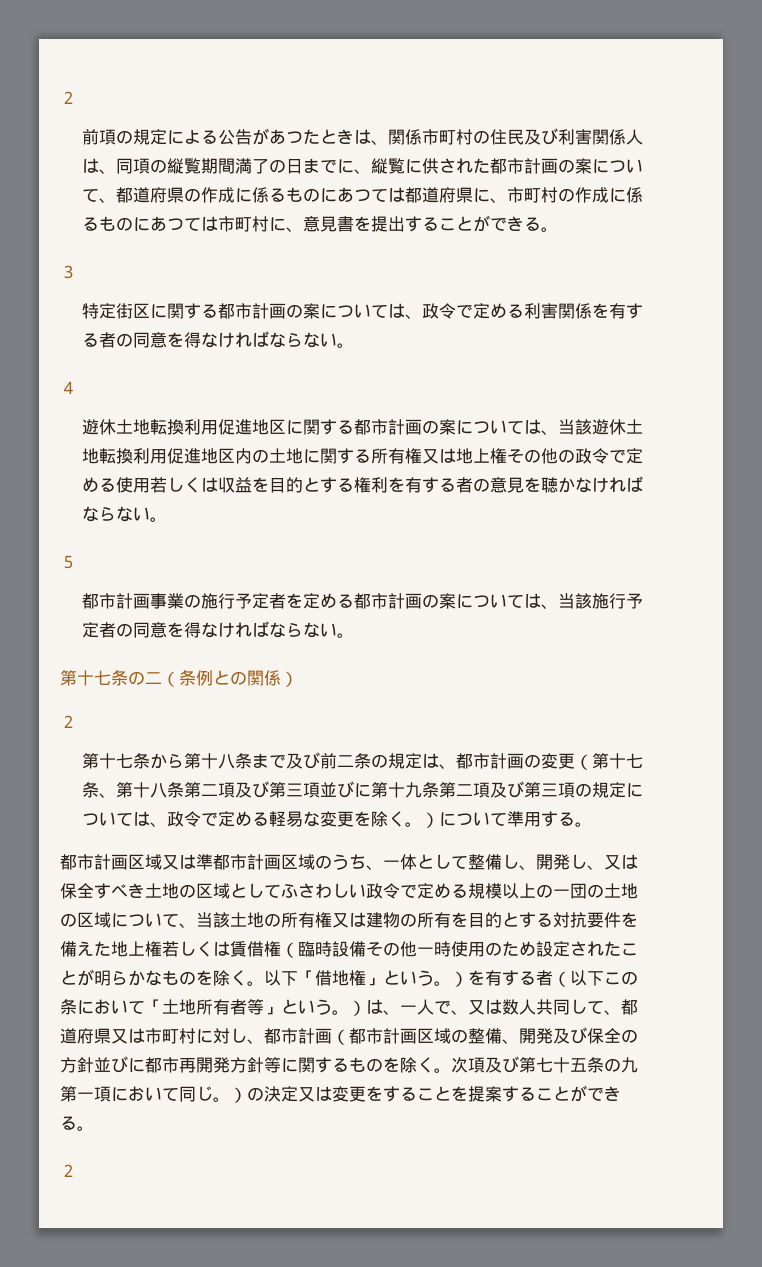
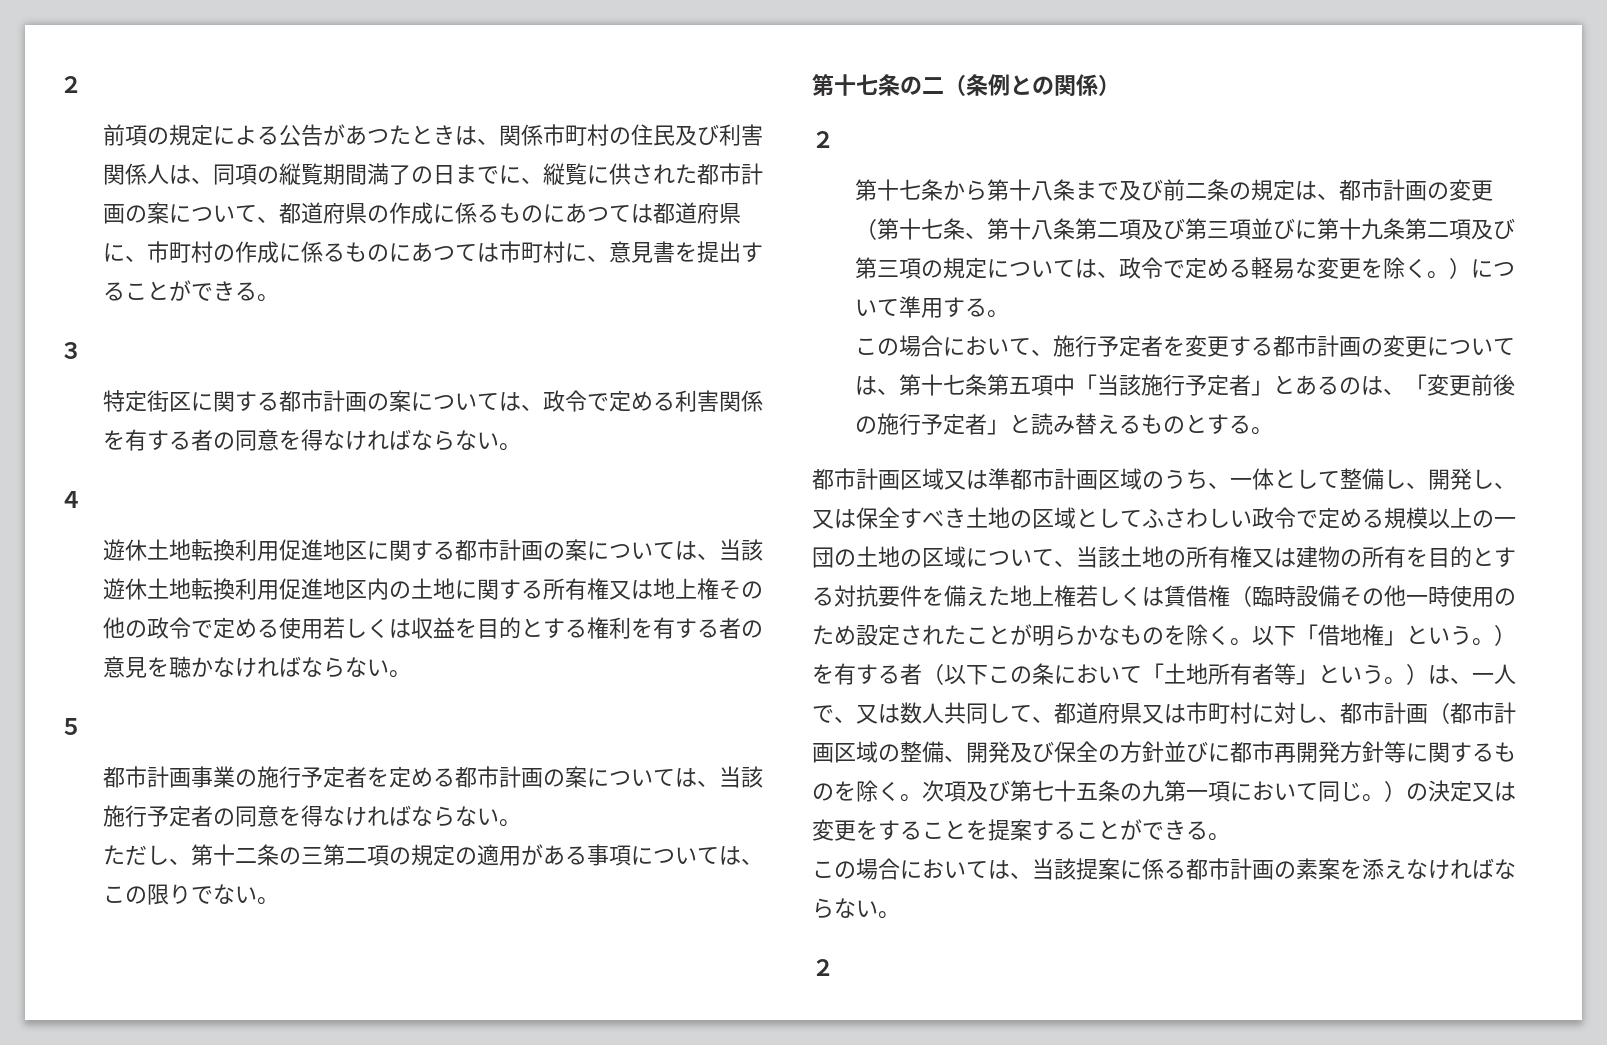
+ ただし、第十二条の三第二項の規定の適用がある事項については、この限りでない。
+ この場合において、施行予定者を変更する都市計画の変更については、第十七条第五項中「当該施行予定者」とあるのは、「変更前後の施行予定者」と読み替えるものとする。
+ この場合においては、当該提案に係る都市計画の素案を添えなければならない。

